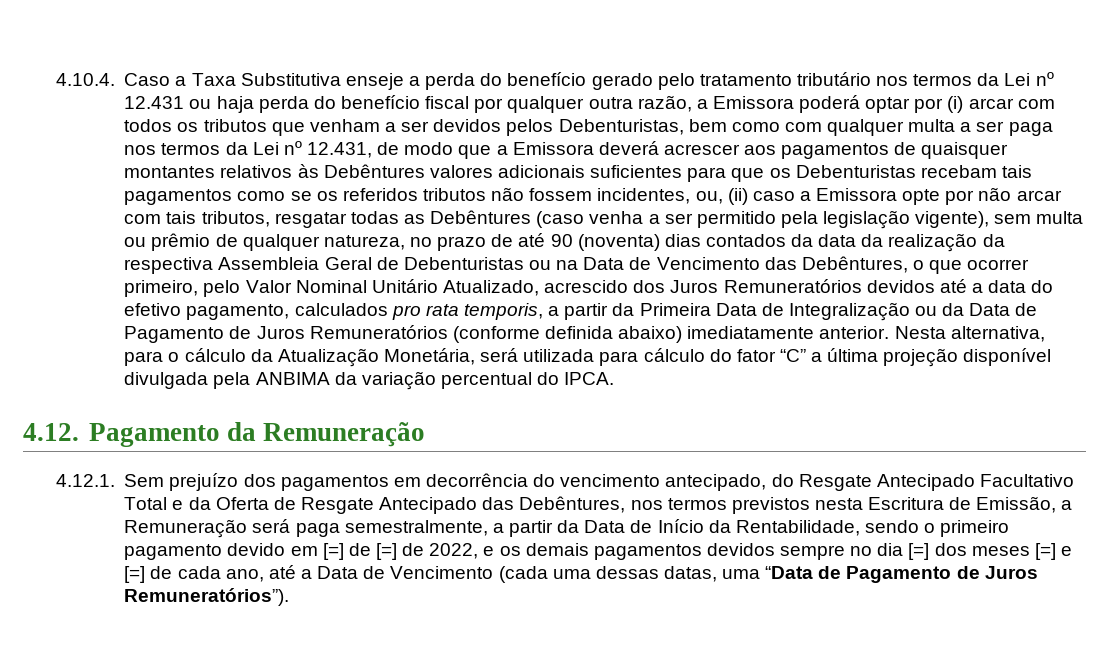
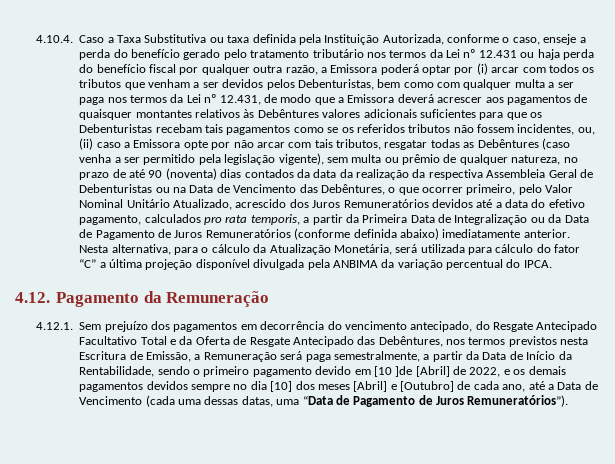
- 4.10.4. Caso a Taxa Substitutiva enseje a perda do benefício gerado pelo tratamento tributário nos termos da Lei nº 12.431 ou haja perda do benefício fiscal por qualquer outra razão, a Emissora poderá optar por (i) arcar com todos os tributos que venham a ser devidos pelos Debenturistas, bem como com qualquer multa a ser paga nos termos da Lei nº 12.431, de modo que a Emissora deverá acrescer aos pagamentos de quaisquer montantes relativos às Debêntures valores adicionais suficientes para que os Debenturistas recebam tais pagamentos como se os referidos tributos não fossem incidentes, ou, (ii) caso a Emissora opte por não arcar com tais tributos, resgatar todas as Debêntures (caso venha a ser permitido pela legislação vigente), sem multa ou prêmio de qualquer natureza, no prazo de até 90 (noventa) dias contados da data da realização da respectiva Assembleia Geral de Debenturistas ou na Data de Vencimento das Debêntures, o que ocorrer primeiro, pelo Valor Nominal Unitário Atualizado, acrescido dos Juros Remuneratórios devidos até a data do efetivo pagamento, calculados pro rata temporis, a partir da Primeira Data de Integralização ou da Data de Pagamento de Juros Remuneratórios (conforme definida abaixo) imediatamente anterior.
+ 4.10.4. Caso a Taxa Substitutiva ou taxa definida pela Instituição Autorizada, conforme o caso, enseje a perda do benefício gerado pelo tratamento tributário nos termos da Lei nº 12.431 ou haja perda do benefício fiscal por qualquer outra razão, a Emissora poderá optar por (i) arcar com todos os tributos que venham a ser devidos pelos Debenturistas, bem como com qualquer multa a ser paga nos termos da Lei nº 12.431, de modo que a Emissora deverá acrescer aos pagamentos de quaisquer montantes relativos às Debêntures valores adicionais suficientes para que os Debenturistas recebam tais pagamentos como se os referidos tributos não fossem incidentes, ou, (ii) caso a Emissora opte por não arcar com tais tributos, resgatar todas as Debêntures (caso venha a ser permitido pela legislação vigente), sem multa ou prêmio de qualquer natureza, no prazo de até 90 (noventa) dias contados da data da realização da respectiva Assembleia Geral de Debenturistas ou na Data de Vencimento das Debêntures, o que ocorrer primeiro, pelo Valor Nominal Unitário Atualizado, acrescido dos Juros Remuneratórios devidos até a data do efetivo pagamento, calculados pro rata temporis, a partir da Primeira Data de Integralização ou da Data de Pagamento de Juros Remuneratórios (conforme definida abaixo) imediatamente anterior.
- 4.12.1. Sem prejuízo dos pagamentos em decorrência do vencimento antecipado, do Resgate Antecipado Facultativo Total e da Oferta de Resgate Antecipado das Debêntures, nos termos previstos nesta Escritura de Emissão, a Remuneração será paga semestralmente, a partir da Data de Início da Rentabilidade, sendo o primeiro pagamento devido em [=] de [=] de 2022, e os demais pagamentos devidos sempre no dia [=] dos meses [=] e [=] de cada ano, até a Data de Vencimento (cada uma dessas datas, uma “Data de Pagamento de Juros Remuneratórios”).
+ 4.12.1. Sem prejuízo dos pagamentos em decorrência do vencimento antecipado, do Resgate Antecipado Facultativo Total e da Oferta de Resgate Antecipado das Debêntures, nos termos previstos nesta Escritura de Emissão, a Remuneração será paga semestralmente, a partir da Data de Início da Rentabilidade, sendo o primeiro pagamento devido em [10 ]de [Abril] de 2022, e os demais pagamentos devidos sempre no dia [10] dos meses [Abril] e [Outubro] de cada ano, até a Data de Vencimento (cada uma dessas datas, uma “Data de Pagamento de Juros Remuneratórios”).

